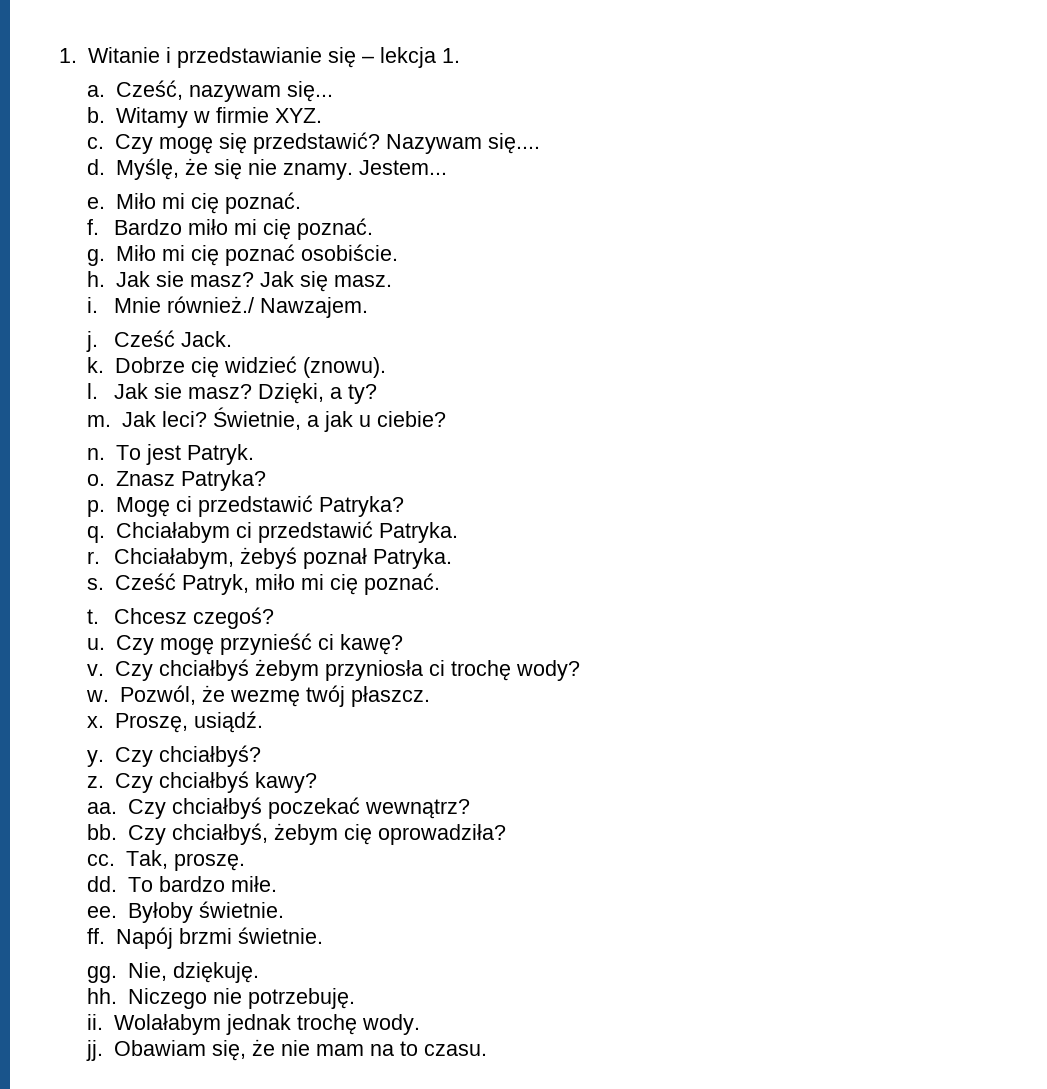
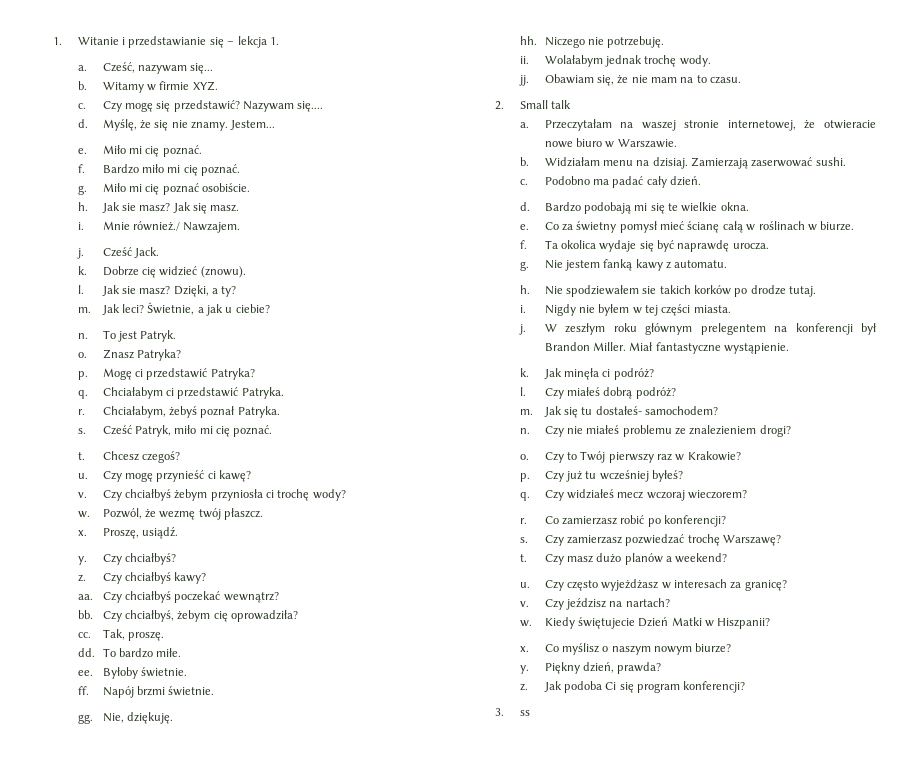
+ 2. Small talk
+ a. Przeczytałam na waszej stronie internetowej, że otwieracie nowe biuro w Warszawie.
+ b. Widziałam menu na dzisiaj. Zamierzają zaserwować sushi.
+ c. Podobno ma padać cały dzień.
+ d. Bardzo podobają mi się te wielkie okna.
+ e. Co za świetny pomysł mieć ścianę całą w roślinach w biurze.
+ f. Ta okolica wydaje się być naprawdę urocza.
+ g. Nie jestem fanką kawy z automatu.
+ h. Nie spodziewałem sie takich korków po drodze tutaj.
+ i. Nigdy nie byłem w tej części miasta.
+ j. W zeszłym roku głównym prelegentem na konferencji był Brandon Miller. Miał fantastyczne wystąpienie.
+ k. Jak minęła ci podróż?
+ l. Czy miałeś dobrą podróż?
+ m. Jak się tu dostałeś- samochodem?
+ n. Czy nie miałeś problemu ze znalezieniem drogi?
+ o. Czy to Twój pierwszy raz w Krakowie?
+ p. Czy już tu wcześniej byłeś?
+ q. Czy widziałeś mecz wczoraj wieczorem?
+ r. Co zamierzasz robić po konferencji?
+ s. Czy zamierzasz pozwiedzać trochę Warszawę?
+ t. Czy masz dużo planów a weekend?
+ u. Czy często wyjeżdżasz w interesach za granicę?
+ v. Czy jeździsz na nartach?
+ w. Kiedy świętujecie Dzień Matki w Hiszpanii?
+ x. Co myślisz o naszym nowym biurze?
+ y. Piękny dzień, prawda?
+ z. Jak podoba Ci się program konferencji?
+ 3. ss

